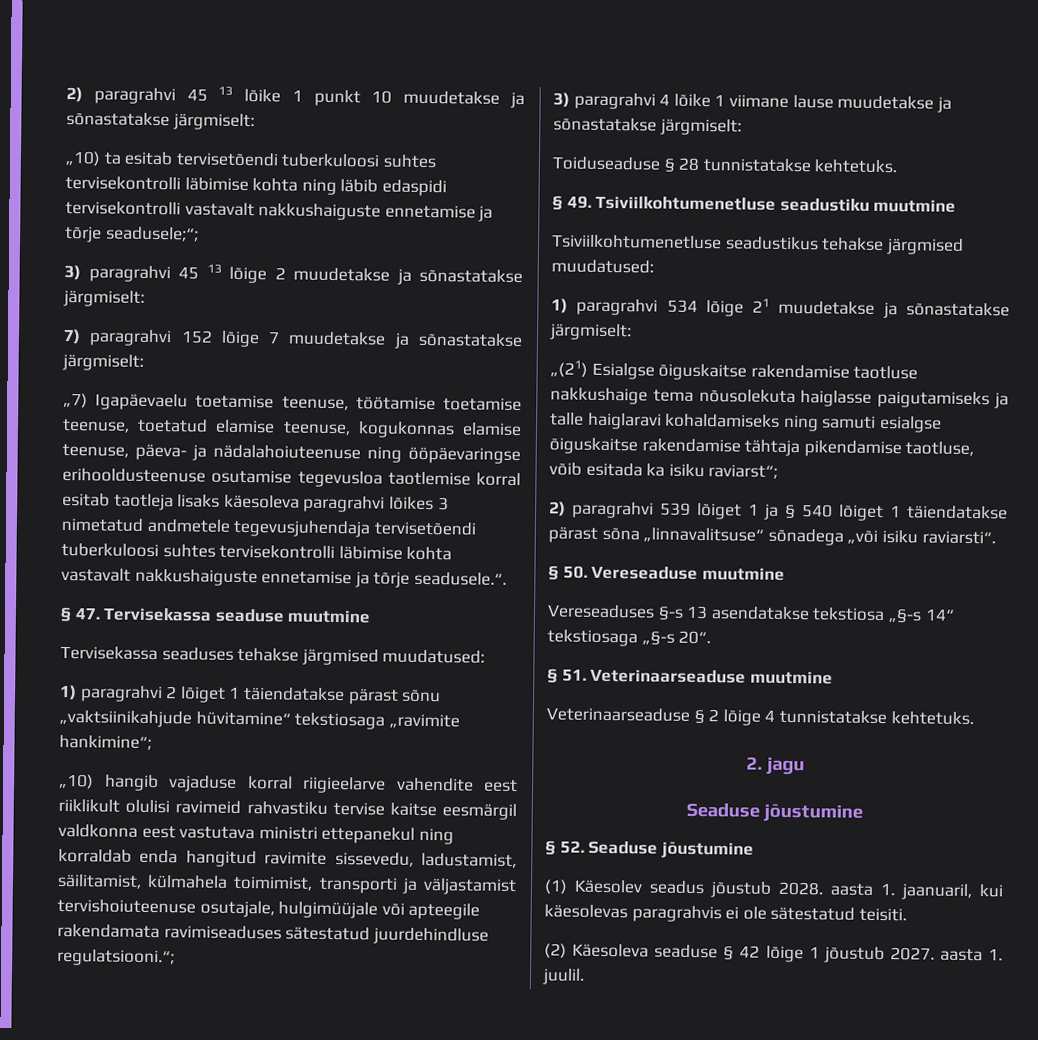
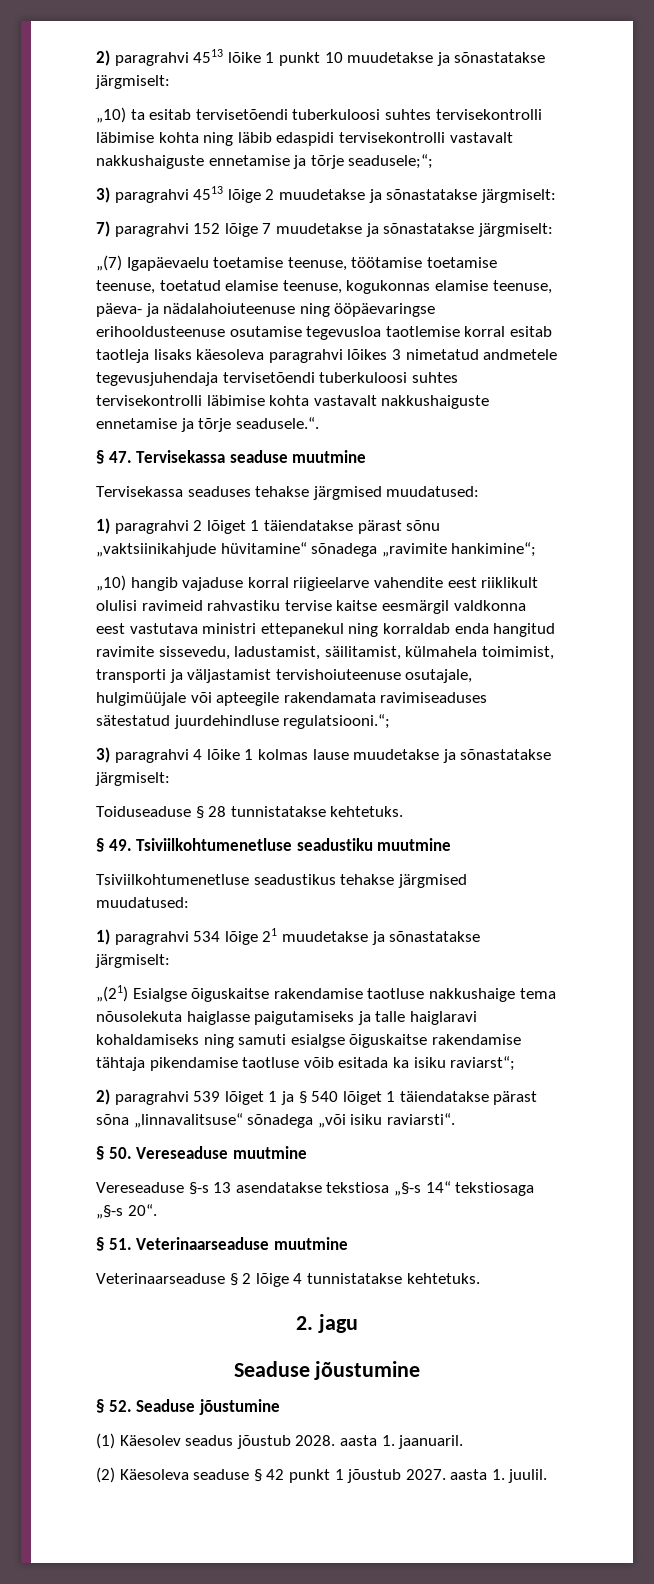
- 2) paragrahvi 45 13 lõike 1 punkt 10 muudetakse ja sõnastatakse järgmiselt:
+ 2) paragrahvi 4513 lõike 1 punkt 10 muudetakse ja sõnastatakse järgmiselt:
- 3) paragrahvi 45 13 lõige 2 muudetakse ja sõnastatakse järgmiselt:
+ 3) paragrahvi 4513 lõige 2 muudetakse ja sõnastatakse järgmiselt:
- „7) Igapäevaelu toetamise teenuse, töötamise toetamise teenuse, toetatud elamise teenuse, kogukonnas elamise teenuse, päeva- ja nädalahoiuteenuse ning ööpäevaringse erihooldusteenuse osutamise tegevusloa taotlemise korral esitab taotleja lisaks käesoleva paragrahvi lõikes 3 nimetatud andmetele tegevusjuhendaja tervisetõendi tuberkuloosi suhtes tervisekontrolli läbimise kohta vastavalt nakkushaiguste ennetamise ja tõrje seadusele.“.
+ „(7) Igapäevaelu toetamise teenuse, töötamise toetamise teenuse, toetatud elamise teenuse, kogukonnas elamise teenuse, päeva- ja nädalahoiuteenuse ning ööpäevaringse erihooldusteenuse osutamise tegevusloa taotlemise korral esitab taotleja lisaks käesoleva paragrahvi lõikes 3 nimetatud andmetele tegevusjuhendaja tervisetõendi tuberkuloosi suhtes tervisekontrolli läbimise kohta vastavalt nakkushaiguste ennetamise ja tõrje seadusele.“.
- 1) paragrahvi 2 lõiget 1 täiendatakse pärast sõnu „vaktsiinikahjude hüvitamine“ tekstiosaga „ravimite hankimine“;
+ 1) paragrahvi 2 lõiget 1 täiendatakse pärast sõnu „vaktsiinikahjude hüvitamine“ sõnadega „ravimite hankimine“;
- 3) paragrahvi 4 lõike 1 viimane lause muudetakse ja sõnastatakse järgmiselt:
+ 3) paragrahvi 4 lõike 1 kolmas lause muudetakse ja sõnastatakse järgmiselt:
- „(21) Esialgse õiguskaitse rakendamise taotluse nakkushaige tema nõusolekuta haiglasse paigutamiseks ja talle haiglaravi kohaldamiseks ning samuti esialgse õiguskaitse rakendamise tähtaja pikendamise taotluse, võib esitada ka isiku raviarst“;
+ „(21) Esialgse õiguskaitse rakendamise taotluse nakkushaige tema nõusolekuta haiglasse paigutamiseks ja talle haiglaravi kohaldamiseks ning samuti esialgse õiguskaitse rakendamise tähtaja pikendamise taotluse võib esitada ka isiku raviarst“;
- Vereseaduses §-s 13 asendatakse tekstiosa „§-s 14“ tekstiosaga „§-s 20“.
+ Vereseaduse §-s 13 asendatakse tekstiosa „§-s 14“ tekstiosaga „§-s 20“.
- (1) Käesolev seadus jõustub 2028. aasta 1. jaanuaril, kui käesolevas paragrahvis ei ole sätestatud teisiti.
+ (1) Käesolev seadus jõustub 2028. aasta 1. jaanuaril.
- (2) Käesoleva seaduse § 42 lõige 1 jõustub 2027. aasta 1. juulil.
+ (2) Käesoleva seaduse § 42 punkt 1 jõustub 2027. aasta 1. juulil.

